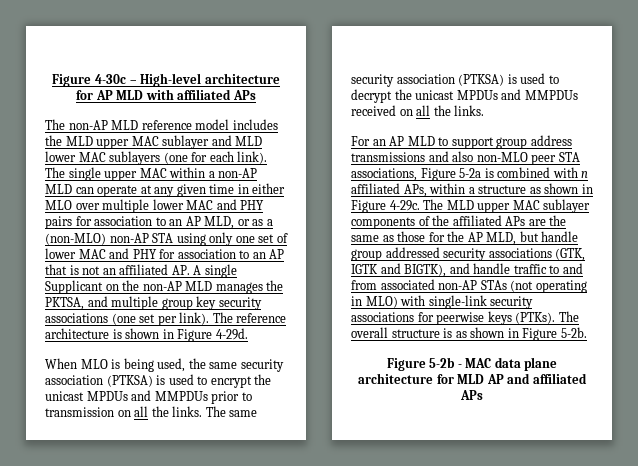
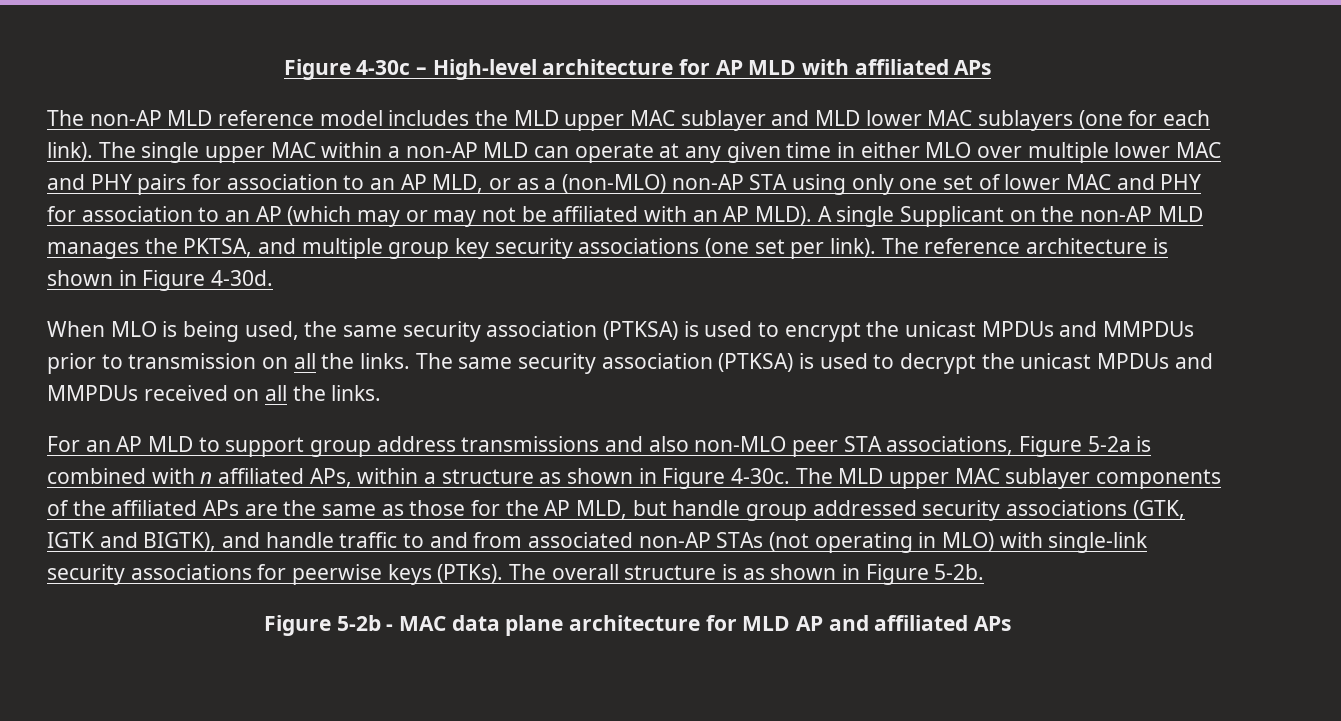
- The single upper MAC within a non-AP MLD can operate at any given time in either MLO over multiple lower MAC and PHY pairs for association to an AP MLD, or as a (non-MLO) non-AP STA using only one set of lower MAC and PHY for association to an AP that is not an affiliated AP. A single Supplicant on the non-AP MLD manages the PKTSA, and multiple group key security associations (one set per link).
+ The single upper MAC within a non-AP MLD can operate at any given time in either MLO over multiple lower MAC and PHY pairs for association to an AP MLD, or as a (non-MLO) non-AP STA using only one set of lower MAC and PHY for association to an AP (which may or may not be affiliated with an AP MLD). A single Supplicant on the non-AP MLD manages the PKTSA, and multiple group key security associations (one set per link).
- The reference architecture is shown in Figure 4-29d.
+ The reference architecture is shown in Figure 4-30d.
- For an AP MLD to support group address transmissions and also non-MLO peer STA associations, Figure 5-2a is combined with n affiliated APs, within a structure as shown in Figure 4-29c.
+ For an AP MLD to support group address transmissions and also non-MLO peer STA associations, Figure 5-2a is combined with n affiliated APs, within a structure as shown in Figure 4-30c.

